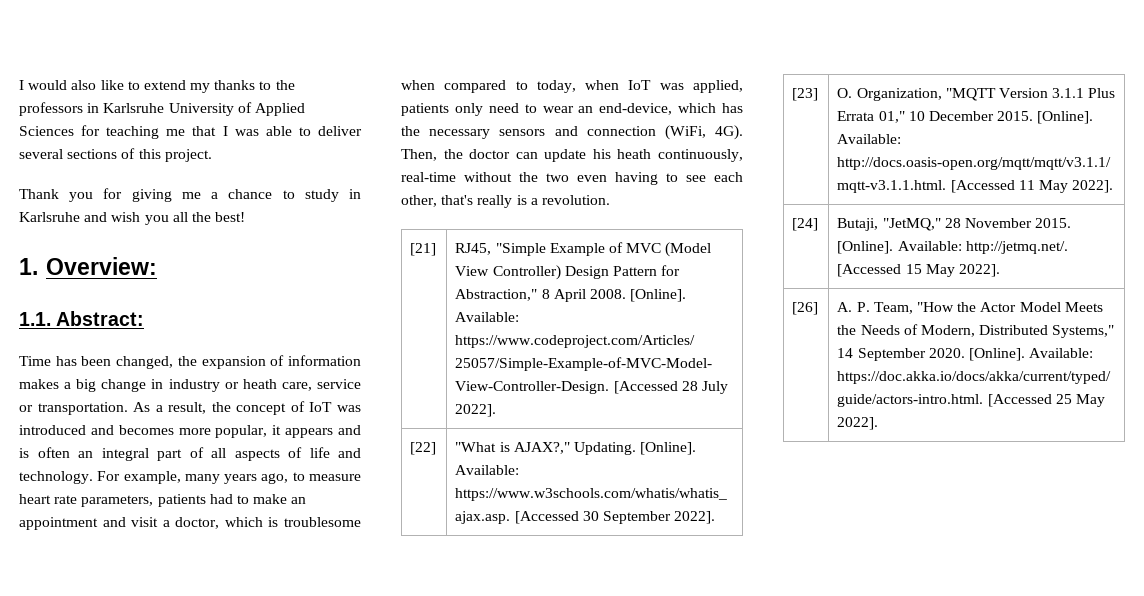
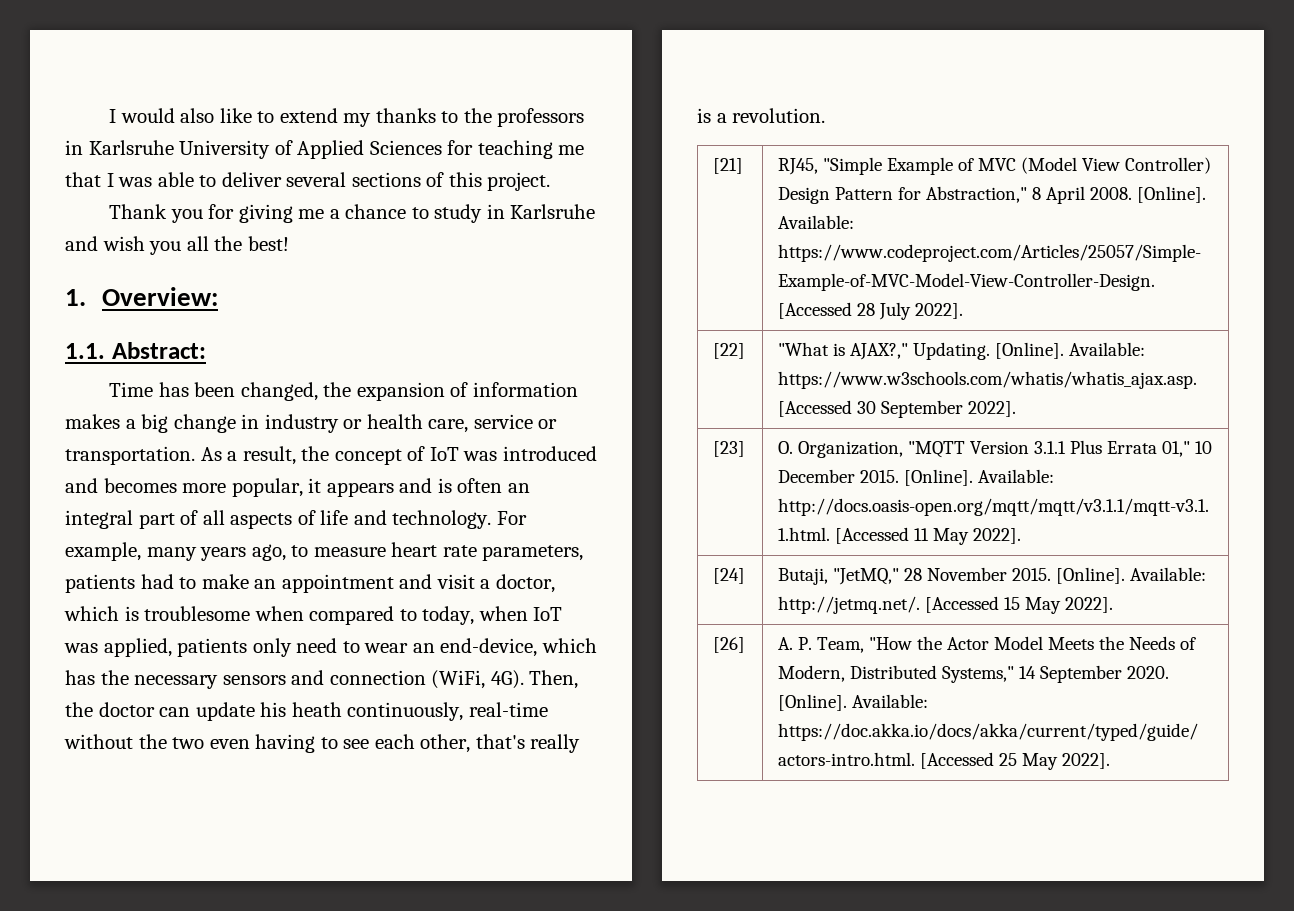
- Time has been changed, the expansion of information makes a big change in industry or heath care, service or transportation.
+ Time has been changed, the expansion of information makes a big change in industry or health care, service or transportation.

